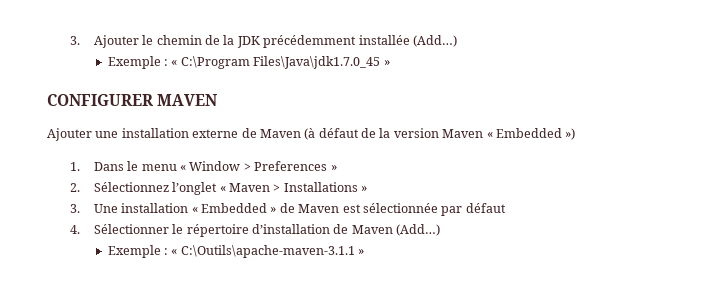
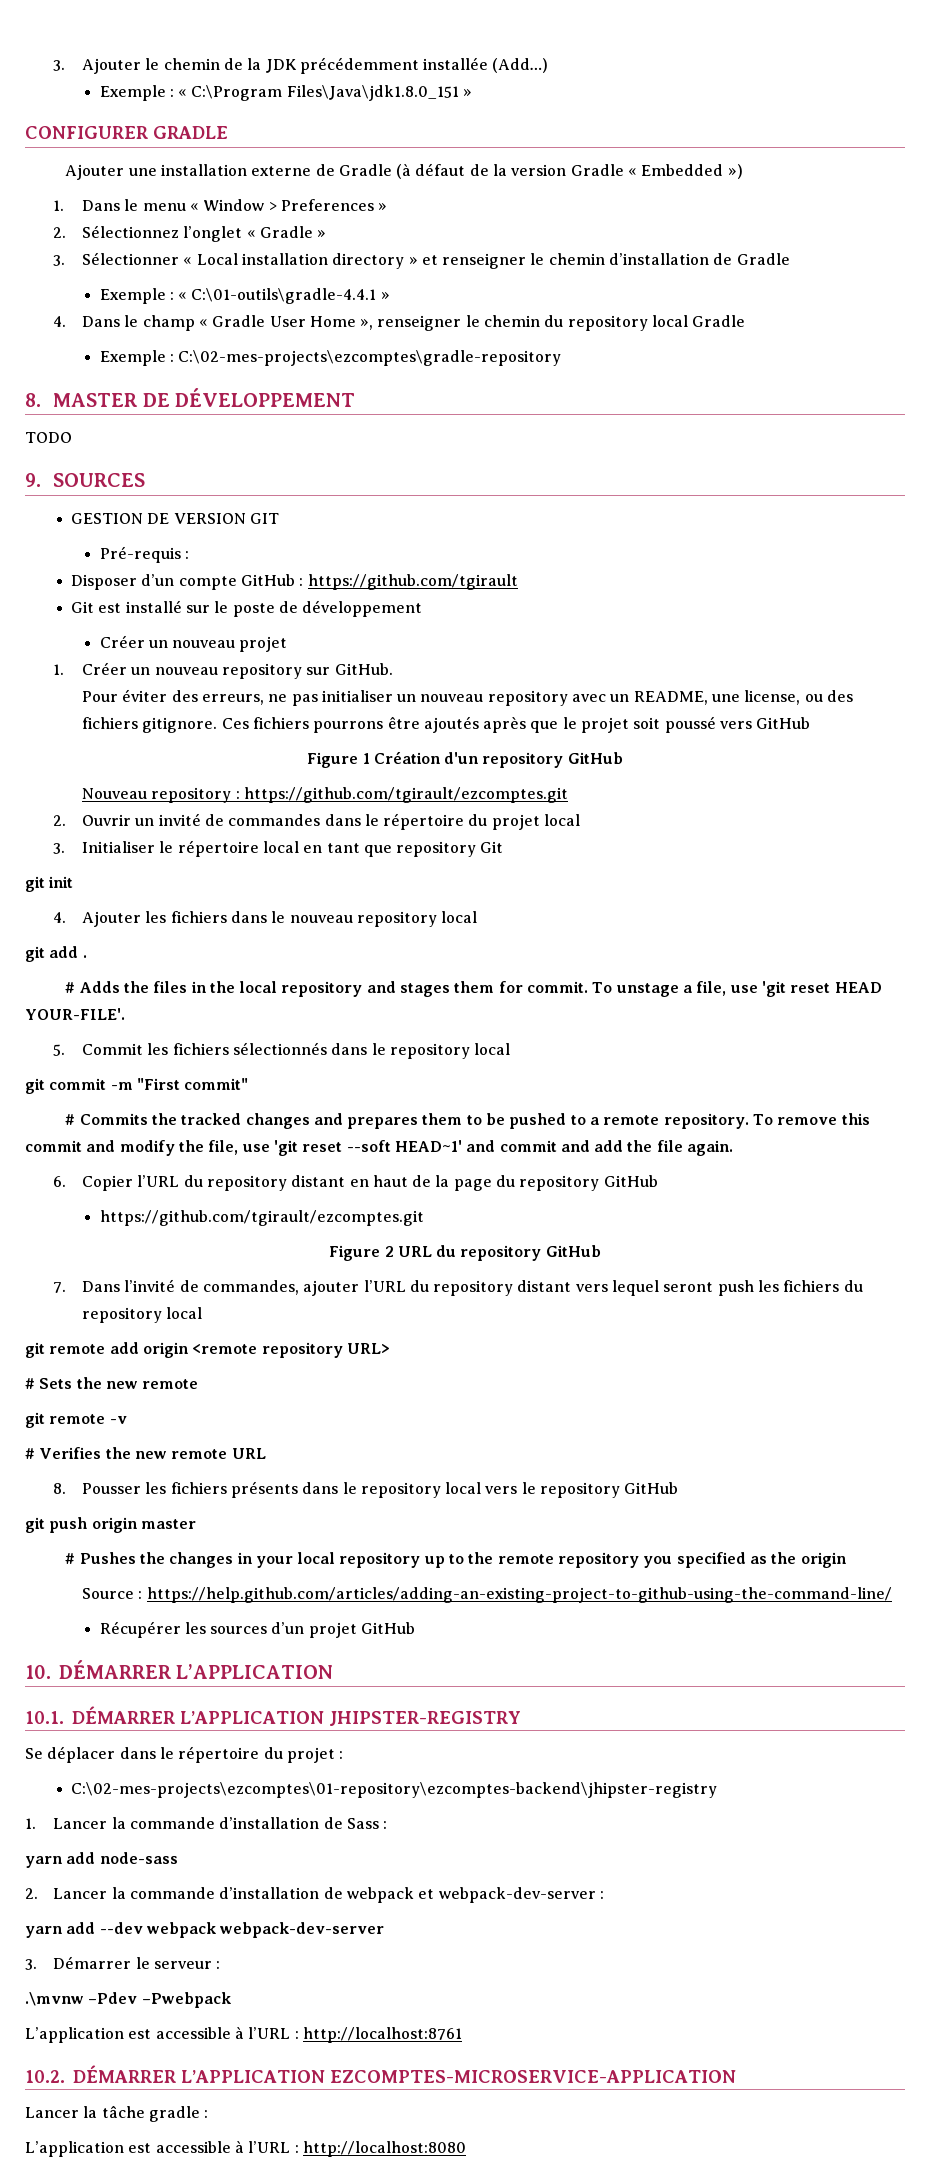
- Exemple : « C:\Program Files\Java\jdk1.7.0_45 »
+ Exemple : « C:\Program Files\Java\jdk1.8.0_151 »
- CONFIGURER MAVEN
+ CONFIGURER GRADLE
- Ajouter une installation externe de Maven (à défaut de la version Maven « Embedded »)
+ Ajouter une installation externe de Gradle (à défaut de la version Gradle « Embedded »)
- 2. Sélectionnez l’onglet « Maven > Installations »
+ 2. Sélectionnez l’onglet « Gradle »
- 3. Une installation « Embedded » de Maven est sélectionnée par défaut
- 4. Sélectionner le répertoire d’installation de Maven (Add…)
- Exemple : « C:\Outils\apache-maven-3.1.1 »
+ 3. Sélectionner « Local installation directory » et renseigner le chemin d’installation de Gradle
+ Exemple : « C:\01-outils\gradle-4.4.1 »
+ 4. Dans le champ « Gradle User Home », renseigner le chemin du repository local Gradle
+ Exemple : C:\02-mes-projects\ezcomptes\gradle-repository
+ 8. MASTER DE DÉVELOPPEMENT
+ TODO
+ 9. SOURCES
+ GESTION DE VERSION GIT
+ Pré-requis :
+ Disposer d’un compte GitHub : https://github.com/tgirault
+ Git est installé sur le poste de développement
+ Créer un nouveau projet
+ 1. Créer un nouveau repository sur GitHub.
+ Pour éviter des erreurs, ne pas initialiser un nouveau repository avec un README, une license, ou des fichiers gitignore. Ces fichiers pourrons être ajoutés après que le projet soit poussé vers GitHub
+ Figure 1 Création d'un repository GitHub
+ Nouveau repository : https://github.com/tgirault/ezcomptes.git
+ 2. Ouvrir un invité de commandes dans le répertoire du projet local
+ 3. Initialiser le répertoire local en tant que repository Git
+ git init
+ 4. Ajouter les fichiers dans le nouveau repository local
+ git add .
+ # Adds the files in the local repository and stages them for commit. To unstage a file, use 'git reset HEAD YOUR-FILE'.
+ 5. Commit les fichiers sélectionnés dans le repository local
+ git commit -m "First commit"
+ # Commits the tracked changes and prepares them to be pushed to a remote repository. To remove this commit and modify the file, use 'git reset --soft HEAD~1' and commit and add the file again.
+ 6. Copier l’URL du repository distant en haut de la page du repository GitHub
+ https://github.com/tgirault/ezcomptes.git
+ Figure 2 URL du repository GitHub
+ 7. Dans l’invité de commandes, ajouter l’URL du repository distant vers lequel seront push les fichiers du repository local
+ git remote add origin <remote repository URL>
+ # Sets the new remote
+ git remote -v
+ # Verifies the new remote URL
+ 8. Pousser les fichiers présents dans le repository local vers le repository GitHub
+ git push origin master
+ # Pushes the changes in your local repository up to the remote repository you specified as the origin
+ Source : https://help.github.com/articles/adding-an-existing-project-to-github-using-the-command-line/
+ Récupérer les sources d’un projet GitHub
+ 10. DÉMARRER L’APPLICATION
+ 10.1. DÉMARRER L’APPLICATION JHIPSTER-REGISTRY
+ Se déplacer dans le répertoire du projet :
+ C:\02-mes-projects\ezcomptes\01-repository\ezcomptes-backend\jhipster-registry
+ 1. Lancer la commande d’installation de Sass :
+ yarn add node-sass
+ 2. Lancer la commande d’installation de webpack et webpack-dev-server :
+ yarn add --dev webpack webpack-dev-server
+ 3. Démarrer le serveur :
+ .\mvnw –Pdev –Pwebpack
+ L’application est accessible à l’URL : http://localhost:8761
+ 10.2. DÉMARRER L’APPLICATION EZCOMPTES-MICROSERVICE-APPLICATION
+ Lancer la tâche gradle :
+ L’application est accessible à l’URL : http://localhost:8080

